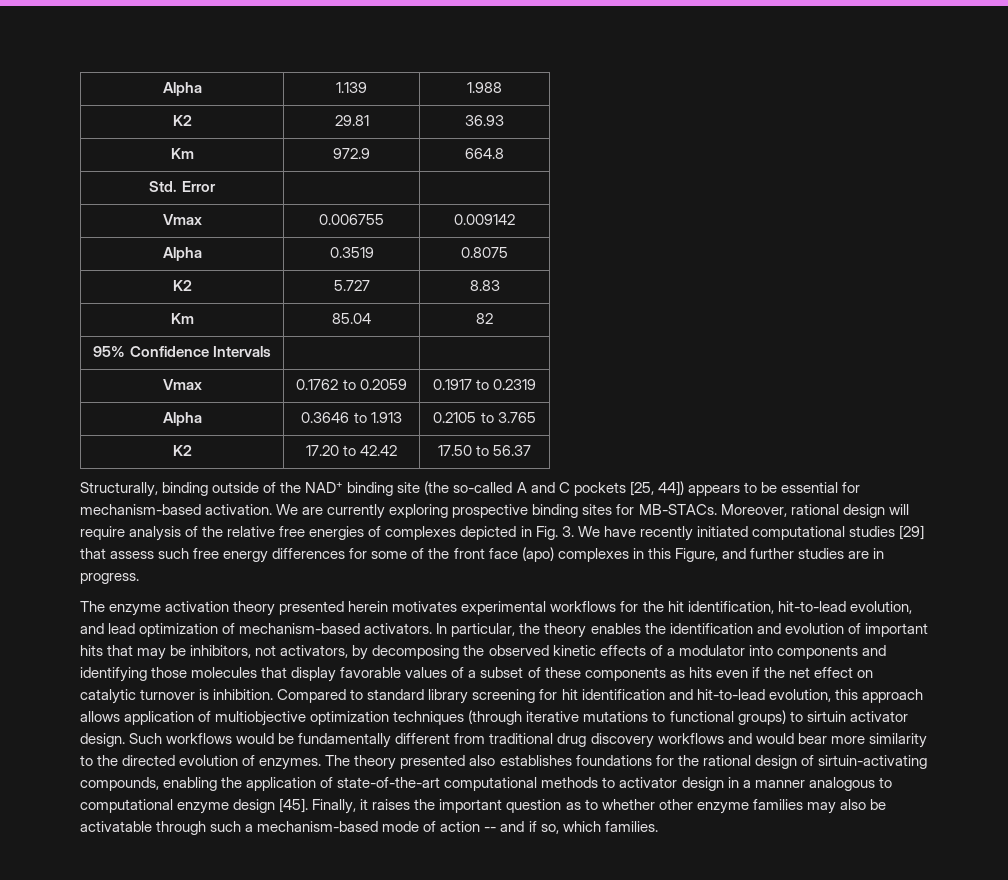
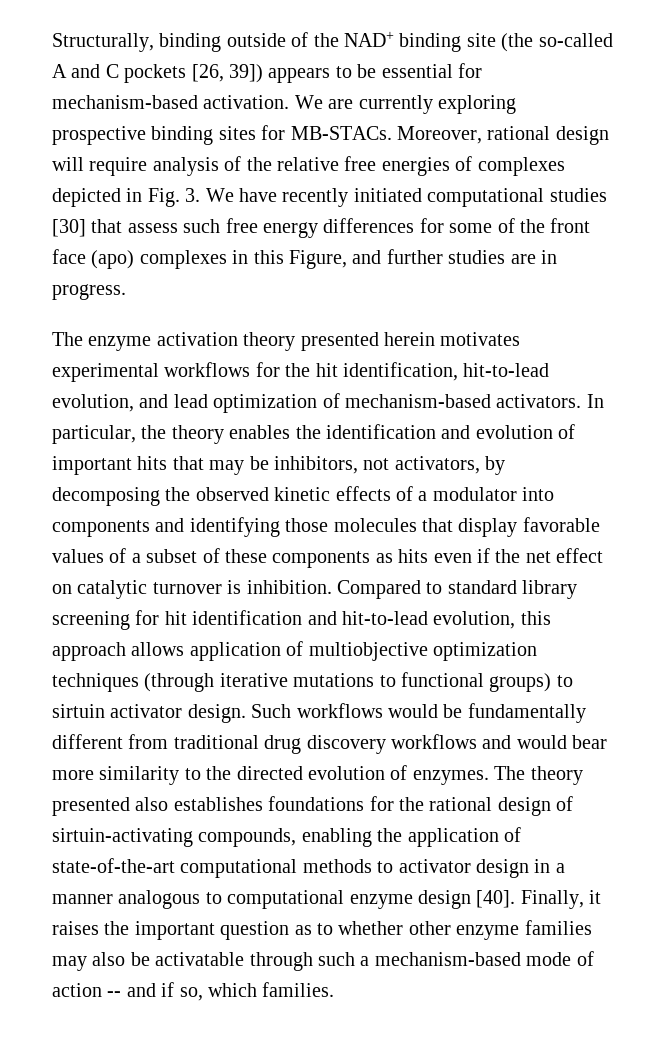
- Alpha | 1.139 | 1.988
- K2 | 29.81 | 36.93
- Km | 972.9 | 664.8
- Std. Error | |
- Vmax | 0.006755 | 0.009142
- Alpha | 0.3519 | 0.8075
- K2 | 5.727 | 8.83
- Km | 85.04 | 82
- 95% Confidence Intervals | |
- Vmax | 0.1762 to 0.2059 | 0.1917 to 0.2319
- Alpha | 0.3646 to 1.913 | 0.2105 to 3.765
- K2 | 17.20 to 42.42 | 17.50 to 56.37
- Structurally, binding outside of the NAD+ binding site (the so-called A and C pockets [25, 44]) appears to be essential for mechanism-based activation.
+ Structurally, binding outside of the NAD+ binding site (the so-called A and C pockets [26, 39]) appears to be essential for mechanism-based activation.
- Moreover, rational design will require analysis of the relative free energies of complexes depicted in Fig. 3. We have recently initiated computational studies [29] that assess such free energy differences for some of the front face (apo) complexes in this Figure, and further studies are in progress.
+ Moreover, rational design will require analysis of the relative free energies of complexes depicted in Fig. 3. We have recently initiated computational studies [30] that assess such free energy differences for some of the front face (apo) complexes in this Figure, and further studies are in progress.
- The theory presented also establishes foundations for the rational design of sirtuin-activating compounds, enabling the application of state-of-the-art computational methods to activator design in a manner analogous to computational enzyme design [45].
+ The theory presented also establishes foundations for the rational design of sirtuin-activating compounds, enabling the application of state-of-the-art computational methods to activator design in a manner analogous to computational enzyme design [40].

